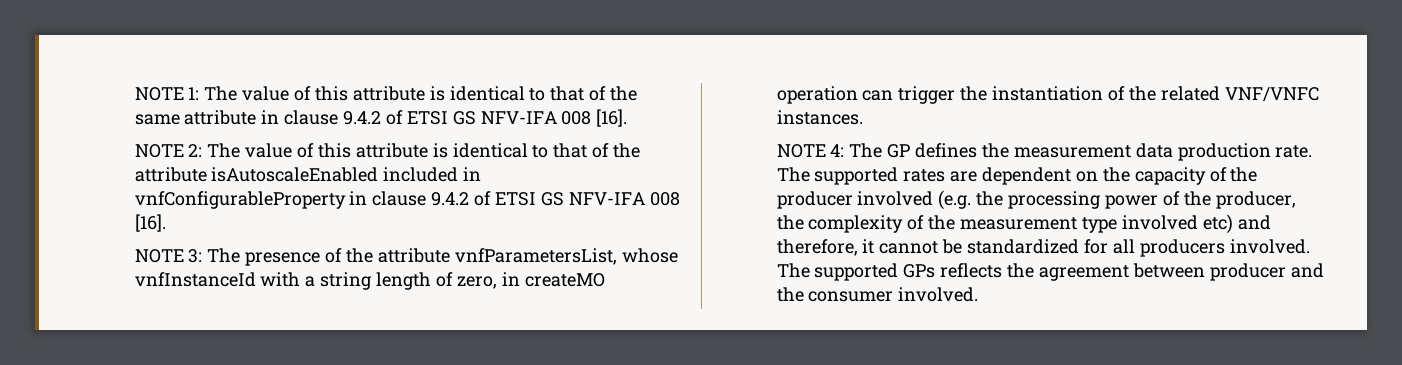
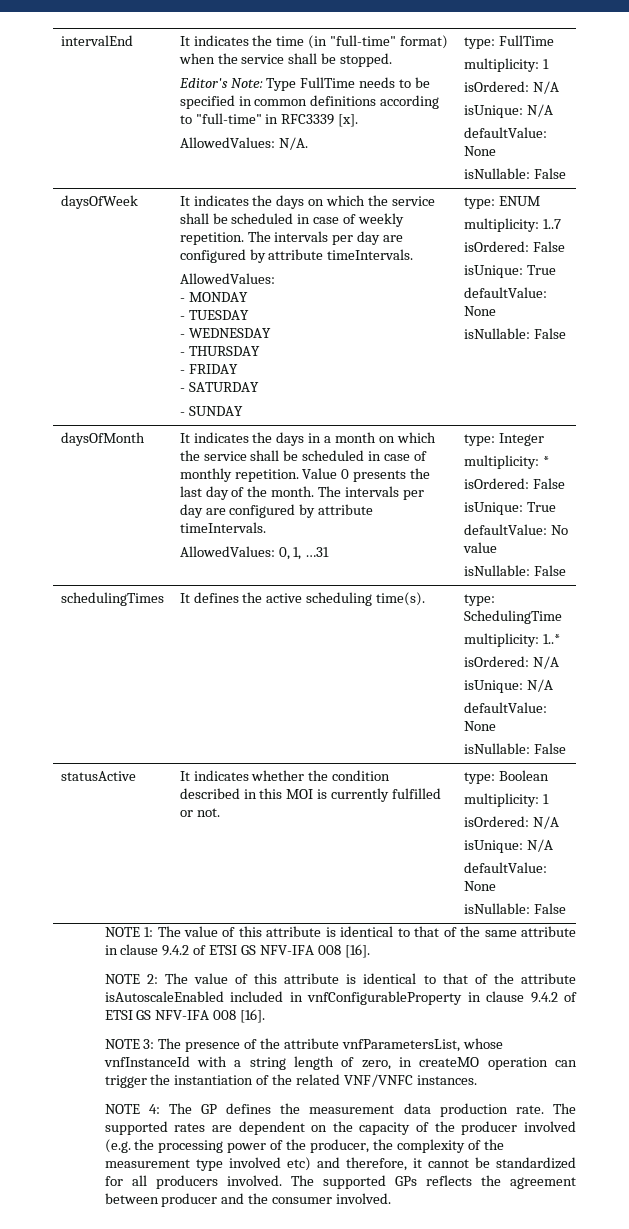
+ intervalEnd | It indicates the time (in "full-time" format) when the service shall be stopped.
+ Editor's Note: Type FullTime needs to be specified in common definitions according to "full-time" in RFC3339 [x].
+ AllowedValues: N/A. | type: FullTime
+ multiplicity: 1
+ isOrdered: N/A
+ isUnique: N/A
+ defaultValue: None
+ isNullable: False
+ daysOfWeek | It indicates the days on which the service shall be scheduled in case of weekly repetition. The intervals per day are configured by attribute timeIntervals.
+ AllowedValues:
+ - MONDAY
+ - TUESDAY
+ - WEDNESDAY
+ - THURSDAY
+ - FRIDAY
+ - SATURDAY
+ - SUNDAY | type: ENUM
+ multiplicity: 1..7
+ isOrdered: False
+ isUnique: True
+ defaultValue: None
+ isNullable: False
+ daysOfMonth | It indicates the days in a month on which the service shall be scheduled in case of monthly repetition. Value 0 presents the last day of the month. The intervals per day are configured by attribute timeIntervals.
+ AllowedValues: 0, 1, …31 | type: Integer
+ multiplicity: *
+ isOrdered: False
+ isUnique: True
+ defaultValue: No value
+ isNullable: False
+ schedulingTimes | It defines the active scheduling time(s). | type: SchedulingTime
+ multiplicity: 1..*
+ isOrdered: N/A
+ isUnique: N/A
+ defaultValue: None
+ isNullable: False
+ statusActive | It indicates whether the condition described in this MOI is currently fulfilled or not. | type: Boolean
+ multiplicity: 1
+ isOrdered: N/A
+ isUnique: N/A
+ defaultValue: None
+ isNullable: False

